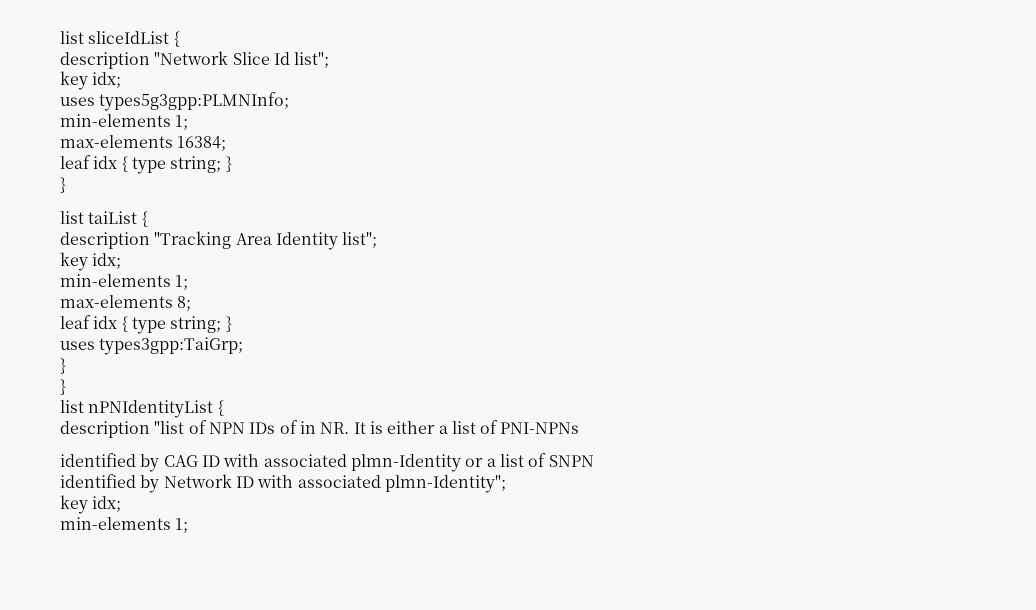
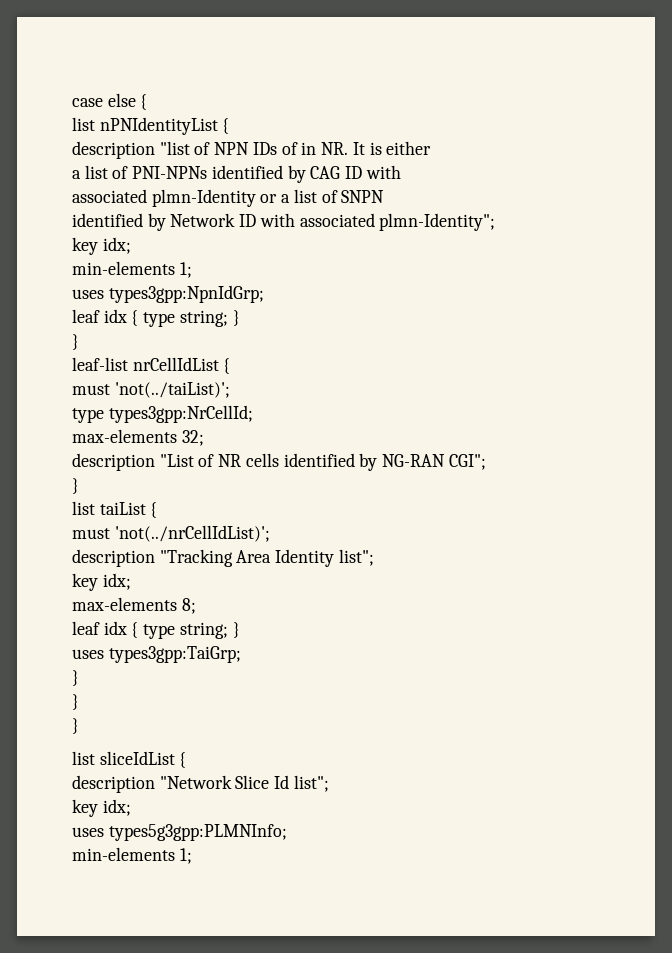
- list sliceIdList {
- description "Network Slice Id list";
- key idx;
- uses types5g3gpp:PLMNInfo;
- min-elements 1;
- max-elements 16384;
- leaf idx { type string; }
- }
- list taiList {
- description "Tracking Area Identity list";
- key idx;
- min-elements 1;
- max-elements 8;
- leaf idx { type string; }
- uses types3gpp:TaiGrp;
- }
- }
+ case else {
- description "list of NPN IDs of in NR. It is either a list of PNI-NPNs
- identified by CAG ID with associated plmn-Identity or a list of SNPN
+ description "list of NPN IDs of in NR. It is either
+ a list of PNI-NPNs identified by CAG ID with
+ associated plmn-Identity or a list of SNPN
+ uses types3gpp:NpnIdGrp;
+ leaf idx { type string; }
+ }
+ leaf-list nrCellIdList {
+ must 'not(../taiList)';
+ type types3gpp:NrCellId;
+ max-elements 32;
+ description "List of NR cells identified by NG-RAN CGI";
+ }
+ list taiList {
+ must 'not(../nrCellIdList)';
+ description "Tracking Area Identity list";
+ key idx;
+ max-elements 8;
+ leaf idx { type string; }
+ uses types3gpp:TaiGrp;
+ }
+ }
+ }
+ list sliceIdList {
+ description "Network Slice Id list";
+ key idx;
+ uses types5g3gpp:PLMNInfo;
+ min-elements 1;

